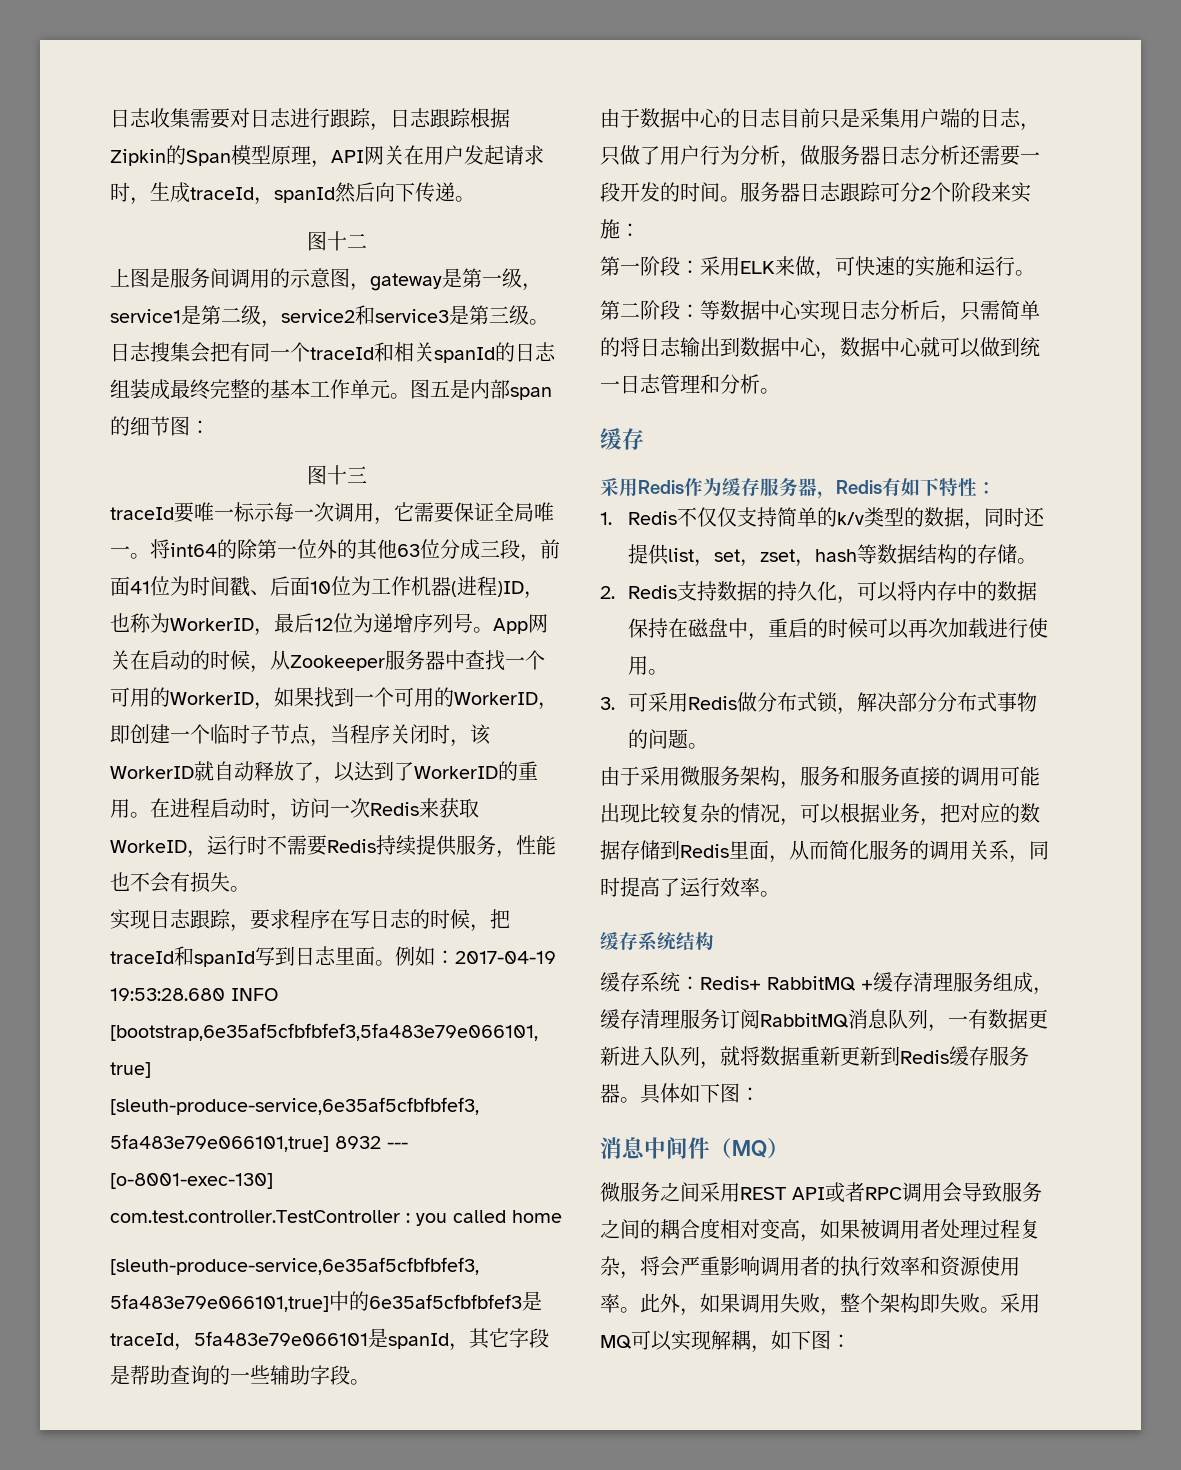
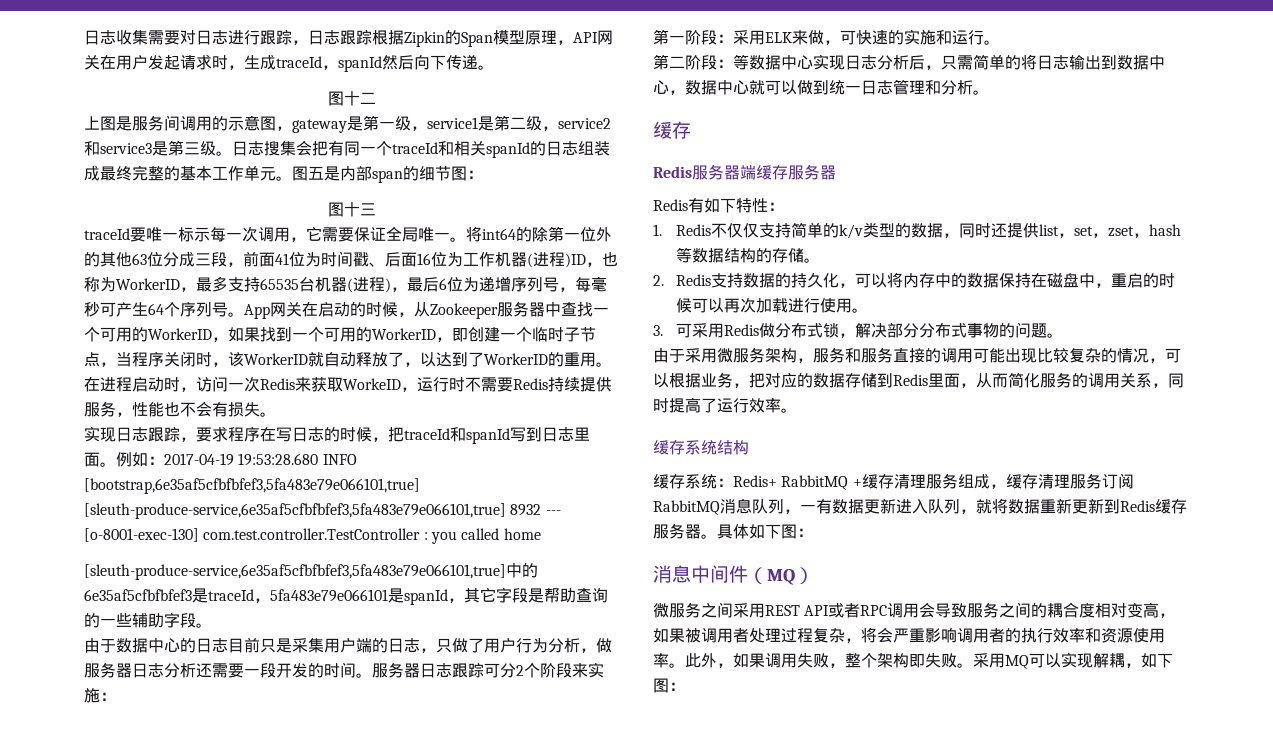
- 将int64的除第一位外的其他63位分成三段，前面41位为时间戳、后面10位为工作机器(进程)ID，也称为WorkerID，最后12位为递增序列号。
+ 将int64的除第一位外的其他63位分成三段，前面41位为时间戳、后面16位为工作机器(进程)ID，也称为WorkerID，最多支持65535台机器(进程)，最后6位为递增序列号，每毫秒可产生64个序列号。
- 采用Redis作为缓存服务器，Redis有如下特性：
+ Redis服务器端缓存服务器
+ Redis有如下特性：

